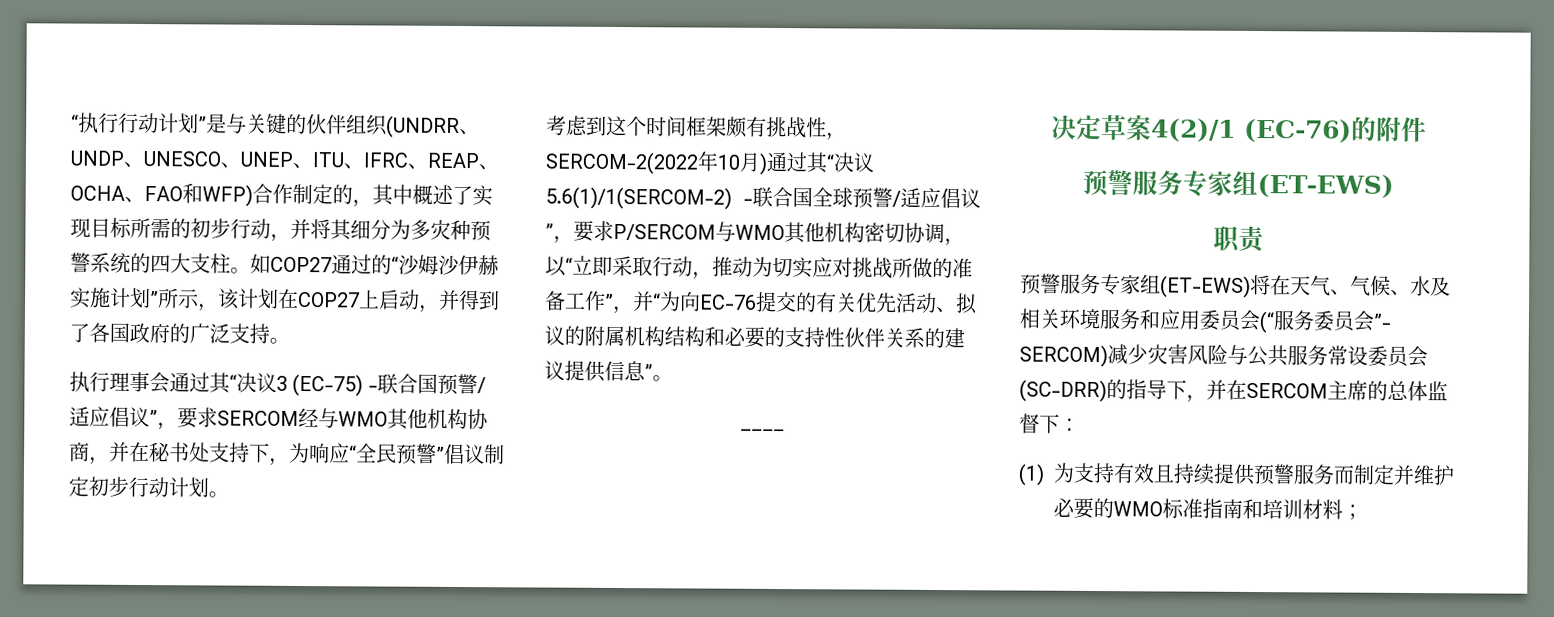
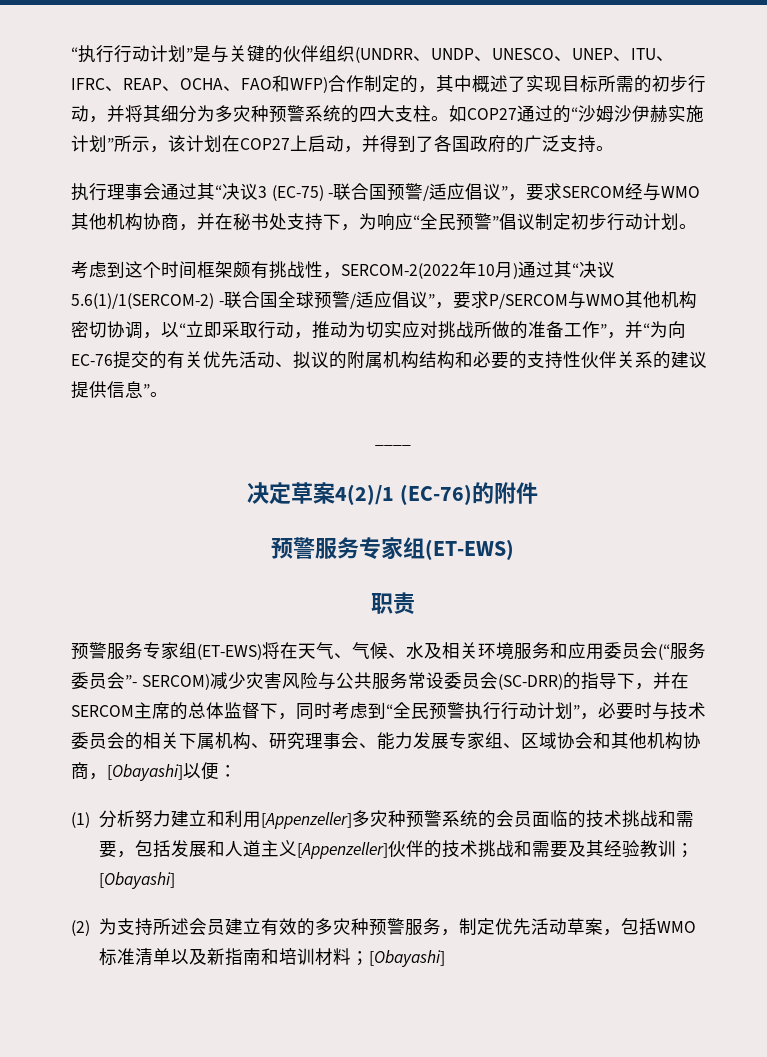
- 预警服务专家组(ET-EWS)将在天气、气候、水及相关环境服务和应用委员会(“服务委员会”- SERCOM)减少灾害风险与公共服务常设委员会(SC-DRR)的指导下，并在SERCOM主席的总体监督下：
- (1)为支持有效且持续提供预警服务而制定并维护必要的WMO标准指南和培训材料；
+ 预警服务专家组(ET-EWS)将在天气、气候、水及相关环境服务和应用委员会(“服务委员会”- SERCOM)减少灾害风险与公共服务常设委员会(SC-DRR)的指导下，并在SERCOM主席的总体监督下，同时考虑到“全民预警执行行动计划”，必要时与技术委员会的相关下属机构、研究理事会、能力发展专家组、区域协会和其他机构协商，[Obayashi]以便：
+ (1)分析努力建立和利用[Appenzeller]多灾种预警系统的会员面临的技术挑战和需要，包括发展和人道主义[Appenzeller]伙伴的技术挑战和需要及其经验教训；[Obayashi]
+ (2)为支持所述会员建立有效的多灾种预警服务，制定优先活动草案，包括WMO标准清单以及新指南和培训材料；[Obayashi]

